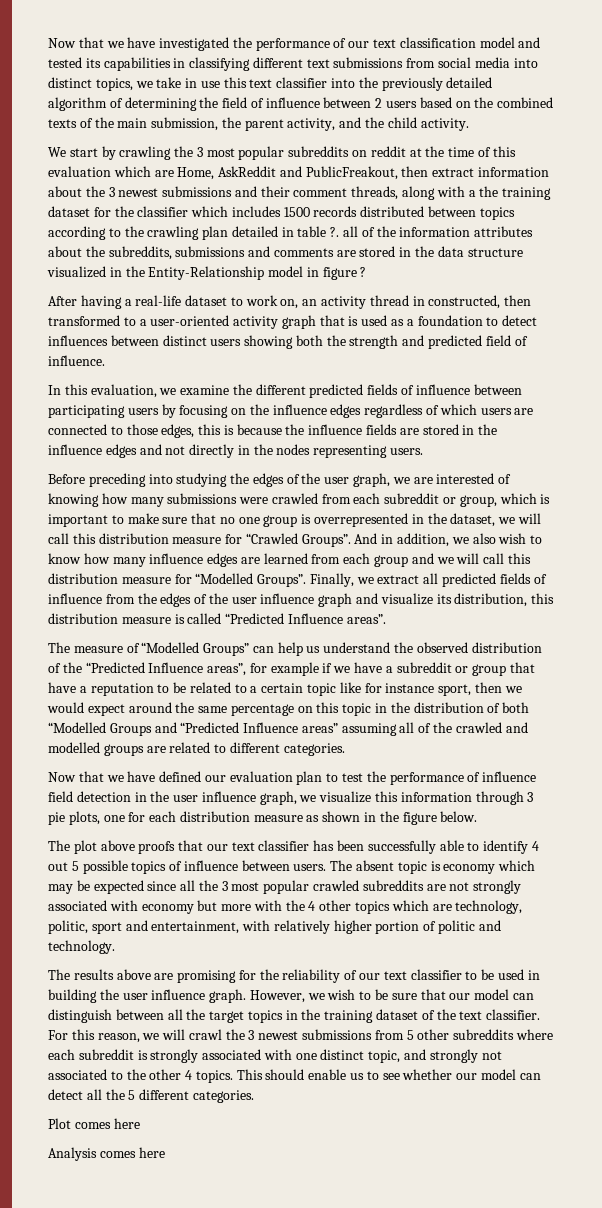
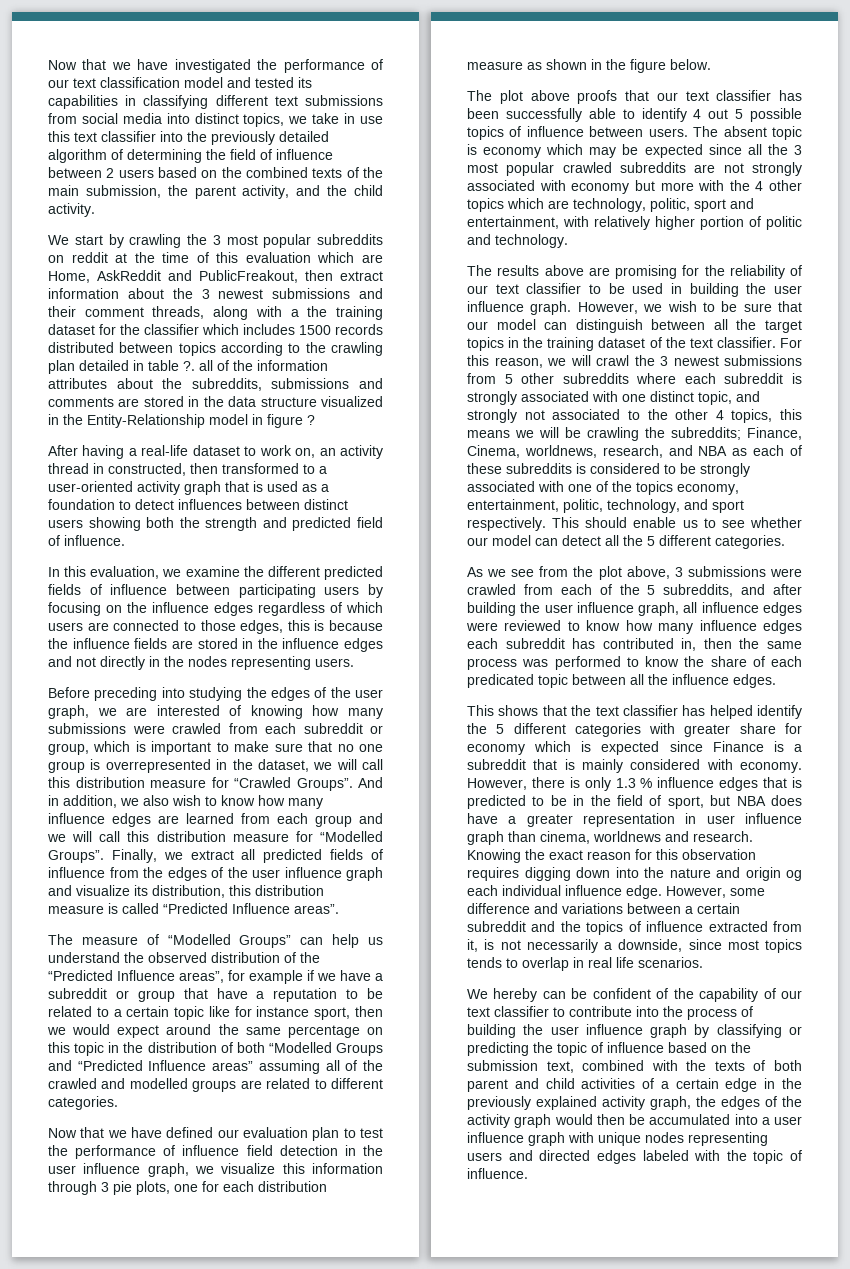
- For this reason, we will crawl the 3 newest submissions from 5 other subreddits where each subreddit is strongly associated with one distinct topic, and strongly not associated to the other 4 topics.
+ For this reason, we will crawl the 3 newest submissions from 5 other subreddits where each subreddit is strongly associated with one distinct topic, and strongly not associated to the other 4 topics, this means we will be crawling the subreddits; Finance, Cinema, worldnews, research, and NBA as each of these subreddits is considered to be strongly associated with one of the topics economy, entertainment, politic, technology, and sport respectively.
- Plot comes here
- Analysis comes here
+ As we see from the plot above, 3 submissions were crawled from each of the 5 subreddits, and after building the user influence graph, all influence edges were reviewed to know how many influence edges each subreddit has contributed in, then the same process was performed to know the share of each predicated topic between all the influence edges.
+ This shows that the text classifier has helped identify the 5 different categories with greater share for economy which is expected since Finance is a subreddit that is mainly considered with economy. However, there is only 1.3 % influence edges that is predicted to be in the field of sport, but NBA does have a greater representation in user influence graph than cinema, worldnews and research. Knowing the exact reason for this observation requires digging down into the nature and origin og each individual influence edge. However, some difference and variations between a certain subreddit and the topics of influence extracted from it, is not necessarily a downside, since most topics tends to overlap in real life scenarios.
+ We hereby can be confident of the capability of our text classifier to contribute into the process of building the user influence graph by classifying or predicting the topic of influence based on the submission text, combined with the texts of both parent and child activities of a certain edge in the previously explained activity graph, the edges of the activity graph would then be accumulated into a user influence graph with unique nodes representing users and directed edges labeled with the topic of influence.

